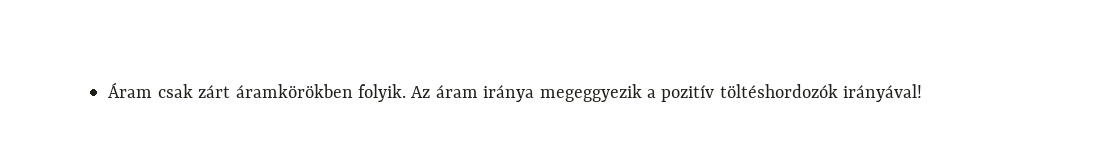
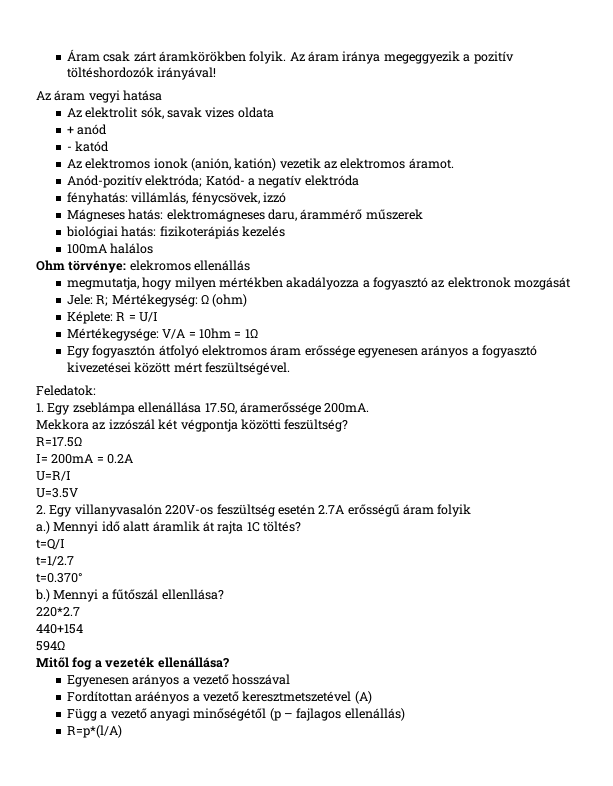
+ Az áram vegyi hatása
+ Az elektrolit sók, savak vizes oldata
+ + anód
+ - katód
+ Az elektromos ionok (anión, katión) vezetik az elektromos áramot.
+ Anód-pozitív elektróda; Katód- a negatív elektróda
+ fényhatás: villámlás, fénycsövek, izzó
+ Mágneses hatás: elektromágneses daru, árammérő műszerek
+ biológiai hatás: fizikoterápiás kezelés
+ 100mA halálos
+ Ohm törvénye: elekromos ellenállás
+ megmutatja, hogy milyen mértékben akadályozza a fogyasztó az elektronok mozgását
+ Jele: R; Mértékegység: Ω (ohm)
+ Képlete: R = U/I
+ Mértékegysége: V/A = 10hm = 1Ω
+ Egy fogyasztón átfolyó elektromos áram erőssége egyenesen arányos a fogyasztó kivezetései között mért feszültségével.
+ Feledatok:
+ 1. Egy zseblámpa ellenállása 17.5Ω, áramerőssége 200mA.
+ Mekkora az izzószál két végpontja közötti feszültség?
+ R=17.5Ω
+ I= 200mA = 0.2A
+ U=R/I
+ U=3.5V
+ 2. Egy villanyvasalón 220V-os feszültség esetén 2.7A erősségű áram folyik
+ a.) Mennyi idő alatt áramlik át rajta 1C töltés?
+ t=Q/I
+ t=1/2.7
+ t=0.370°
+ b.) Mennyi a fűtőszál ellenllása?
+ 220*2.7
+ 440+154
+ 594Ω
+ Mitől fog a vezeték ellenállása?
+ Egyenesen arányos a vezető hosszával
+ Fordítottan aráényos a vezető keresztmetszetével (A)
+ Függ a vezető anyagi minőségétől (p – fajlagos ellenállás)
+ R=p*(l/A)

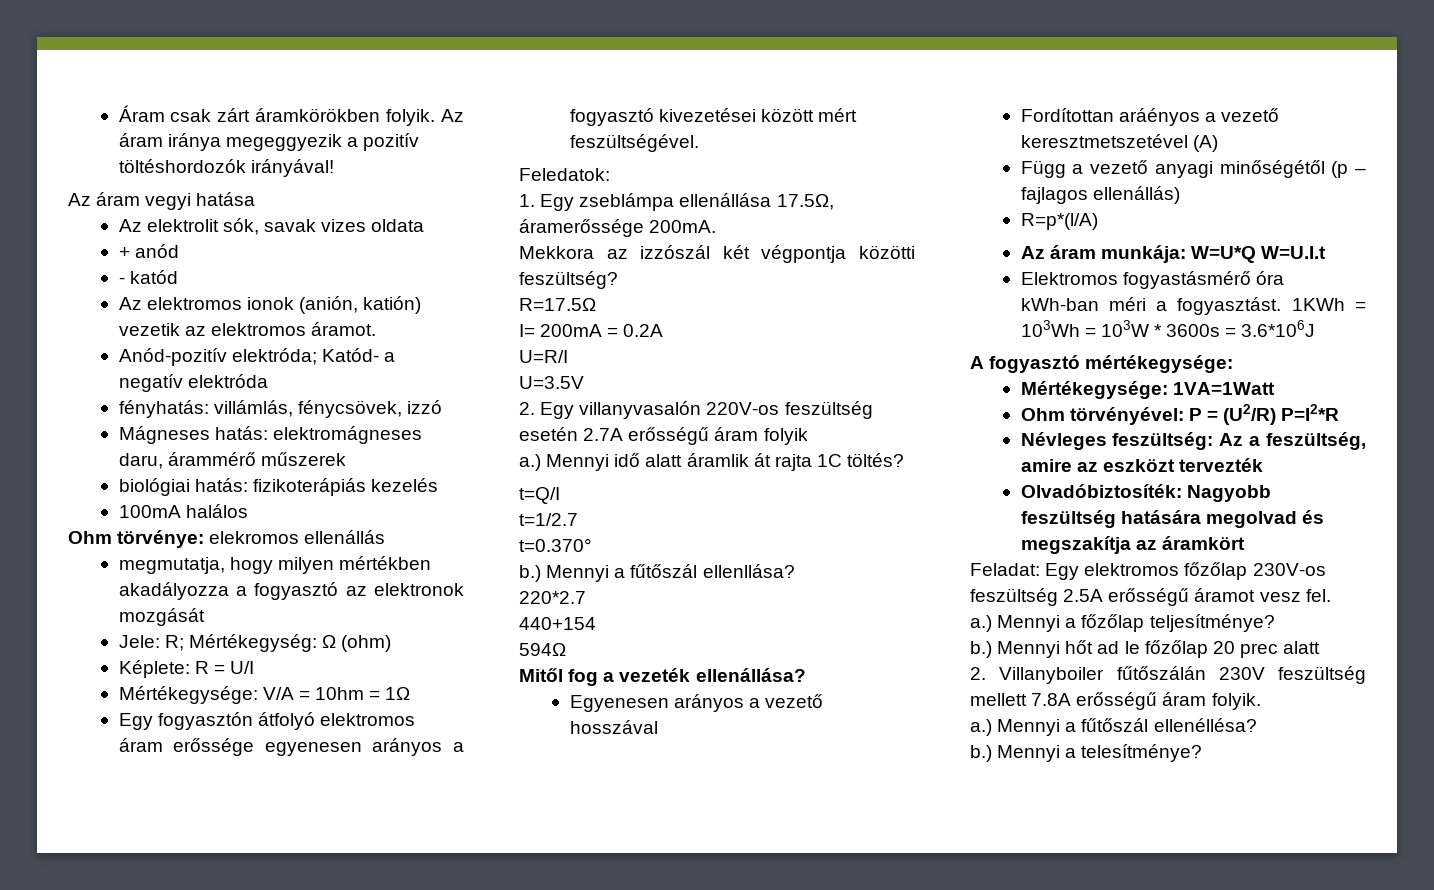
+ Az áram munkája: W=U*Q W=U.I.t
+ Elektromos fogyastásmérő óra kWh-ban méri a fogyasztást. 1KWh = 103Wh = 103W * 3600s = 3.6*106J
+ A fogyasztó mértékegysége:
+ Mértékegysége: 1VA=1Watt
+ Ohm törvényével: P = (U2/R) P=I2*R
+ Névleges feszültség: Az a feszültség, amire az eszközt tervezték
+ Olvadóbiztosíték: Nagyobb feszültség hatására megolvad és megszakítja az áramkört
+ Feladat: Egy elektromos főzőlap 230V-os feszültség 2.5A erősségű áramot vesz fel.
+ a.) Mennyi a főzőlap teljesítménye?
+ b.) Mennyi hőt ad le főzőlap 20 prec alatt
+ 2. Villanyboiler fűtőszálán 230V feszültség mellett 7.8A erősségű áram folyik.
+ a.) Mennyi a fűtőszál ellenéllésa?
+ b.) Mennyi a telesítménye?

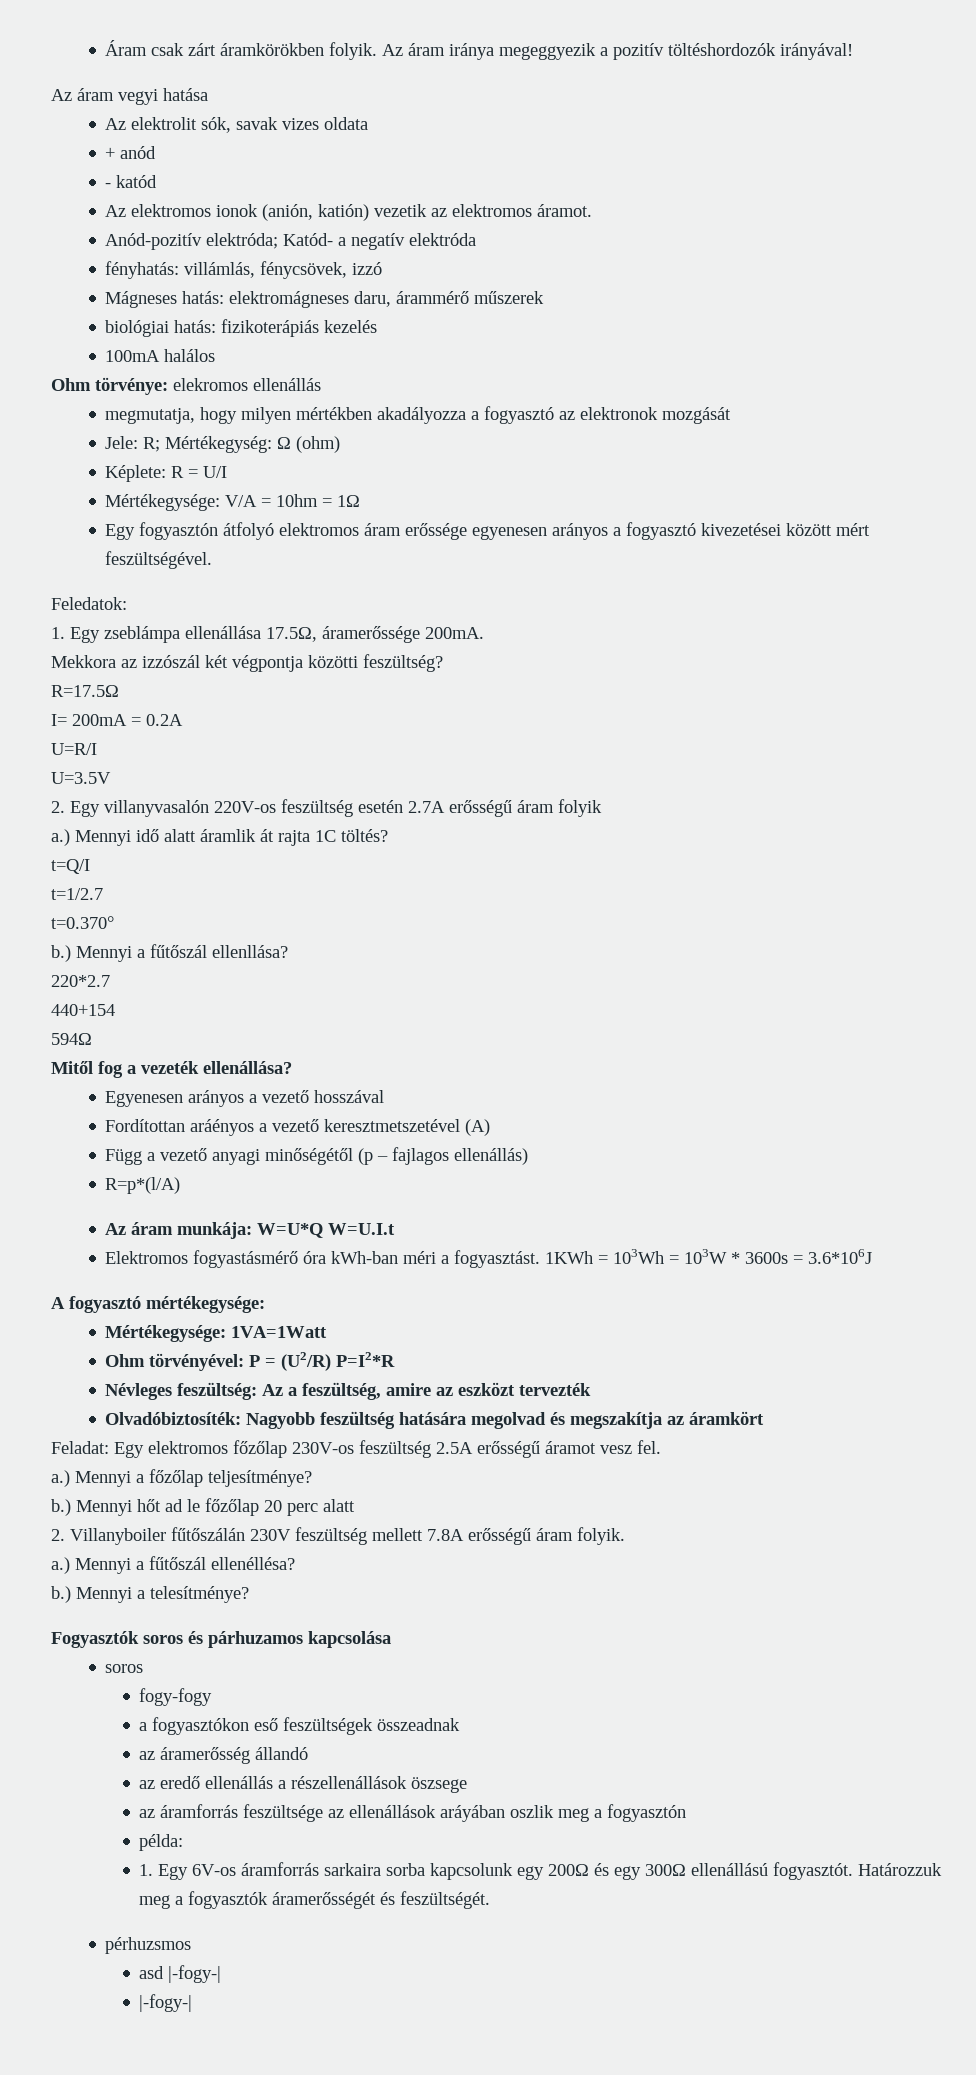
- Mennyi hőt ad le főzőlap 20 prec alatt
+ Mennyi hőt ad le főzőlap 20 perc alatt
+ Fogyasztók soros és párhuzamos kapcsolása
+ soros
+ fogy-fogy
+ a fogyasztókon eső feszültségek összeadnak
+ az áramerősség állandó
+ az eredő ellenállás a részellenállások öszsege
+ az áramforrás feszültsége az ellenállások aráyában oszlik meg a fogyasztón
+ példa:
+ 1. Egy 6V-os áramforrás sarkaira sorba kapcsolunk egy 200Ω és egy 300Ω ellenállású fogyasztót. Határozzuk meg a fogyasztók áramerősségét és feszültségét.
+ pérhuzsmos
+ asd |-fogy-|
+ |-fogy-|

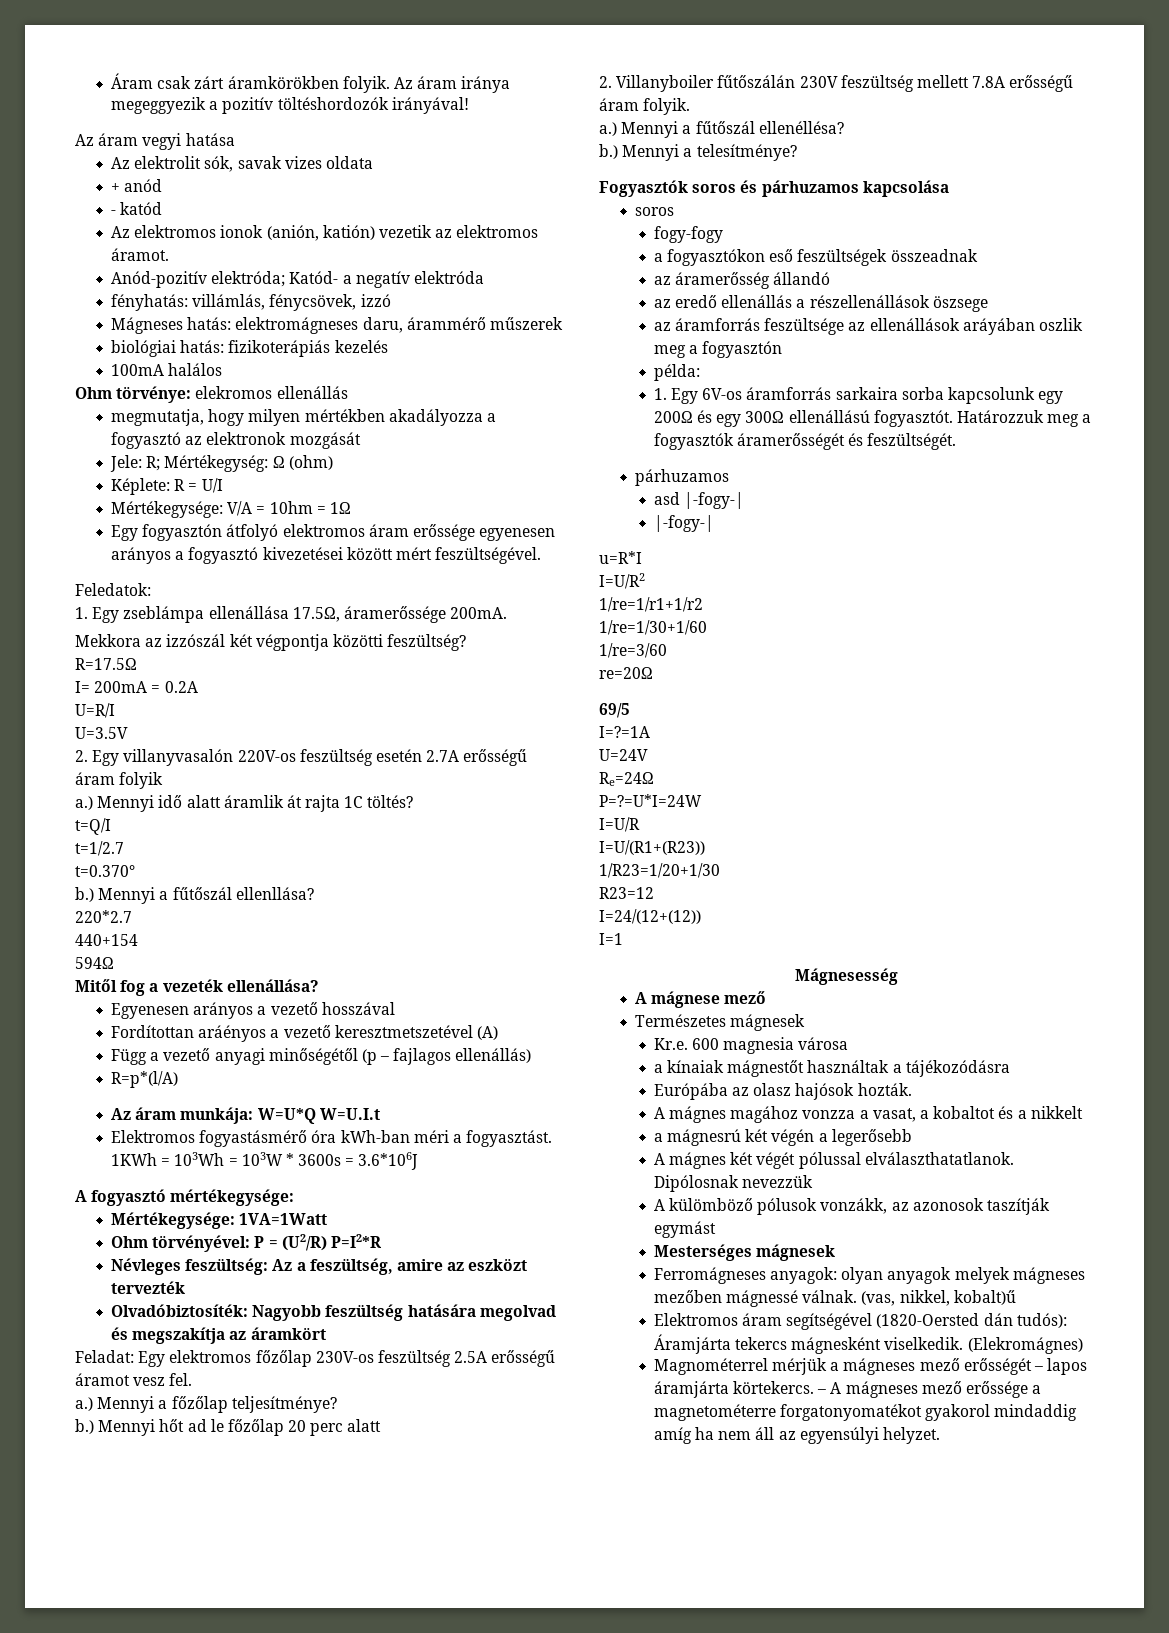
  Határozzuk meg a fogyasztók áramerősségét és feszültségét.
- pérhuzsmos
+ párhuzamos
+ u=R*I
+ I=U/R2
+ 1/re=1/r1+1/r2
+ 1/re=1/30+1/60
+ 1/re=3/60
+ re=20Ω
+ 69/5
+ I=?=1A
+ U=24V
+ Re=24Ω
+ P=?=U*I=24W
+ I=U/R
+ I=U/(R1+(R23))
+ 1/R23=1/20+1/30
+ R23=12
+ I=24/(12+(12))
+ I=1
+ Mágnesesség
+ A mágnese mező
+ Természetes mágnesek
+ Kr.e. 600 magnesia városa
+ a kínaiak mágnestőt használtak a tájékozódásra
+ Európába az olasz hajósok hozták.
+ A mágnes magához vonzza a vasat, a kobaltot és a nikkelt
+ a mágnesrú két végén a legerősebb
+ A mágnes két végét pólussal elválaszthatatlanok. Dipólosnak nevezzük
+ A külömböző pólusok vonzákk, az azonosok taszítják egymást
+ Mesterséges mágnesek
+ Ferromágneses anyagok: olyan anyagok melyek mágneses mezőben mágnessé válnak. (vas, nikkel, kobalt)ű
+ Elektromos áram segítségével (1820-Oersted dán tudós): Áramjárta tekercs mágnesként viselkedik. (Elekromágnes)
+ Magnométerrel mérjük a mágneses mező erősségét – lapos áramjárta körtekercs. – A mágneses mező erőssége a magnetométerre forgatonyomatékot gyakorol mindaddig amíg ha nem áll az egyensúlyi helyzet.

